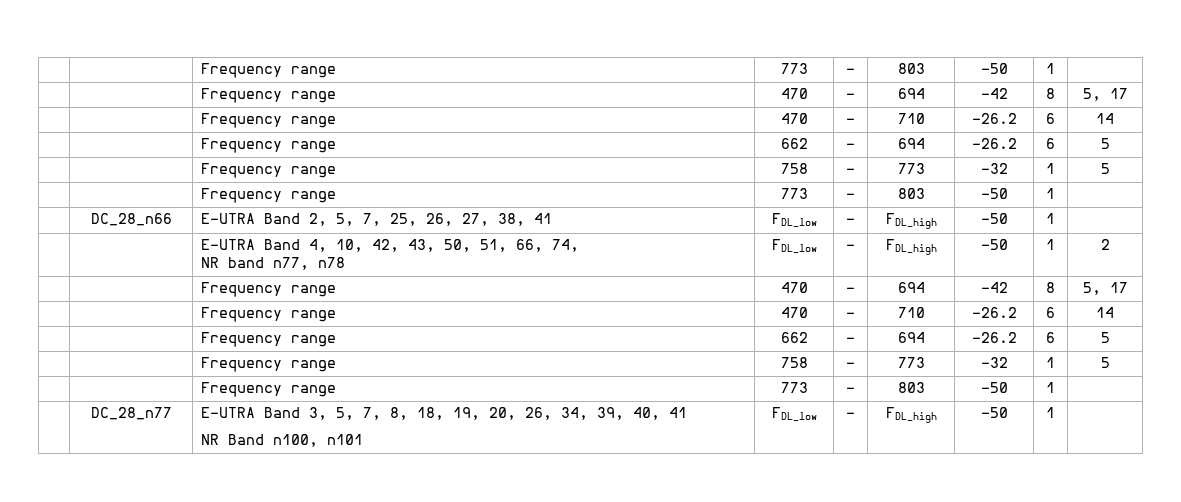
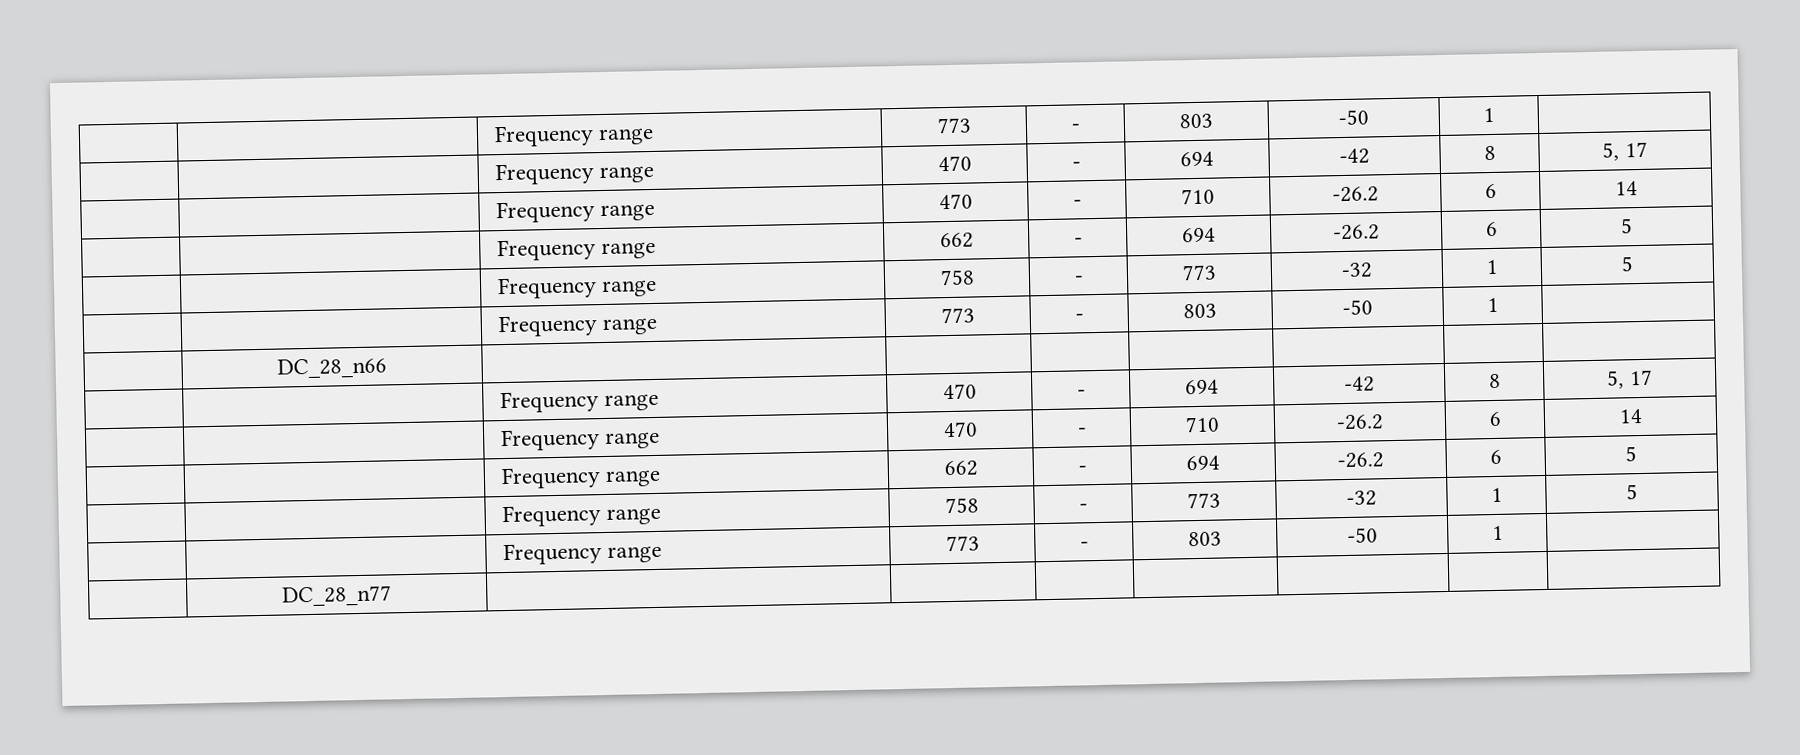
- | DC_28_n66 | E-UTRA Band 2, 5, 7, 25, 26, 27, 38, 41 | FDL_low | - | FDL_high | -50 | 1 |
- | | E-UTRA Band 4, 10, 42, 43, 50, 51, 66, 74,
- NR band n77, n78 | FDL_low | - | FDL_high | -50 | 1 | 2
+ | DC_28_n66 | | | | | | |
- | DC_28_n77 | E-UTRA Band 3, 5, 7, 8, 18, 19, 20, 26, 34, 39, 40, 41
- NR Band n100, n101 | FDL_low | - | FDL_high | -50 | 1 |
+ | DC_28_n77 | | | | | | |

